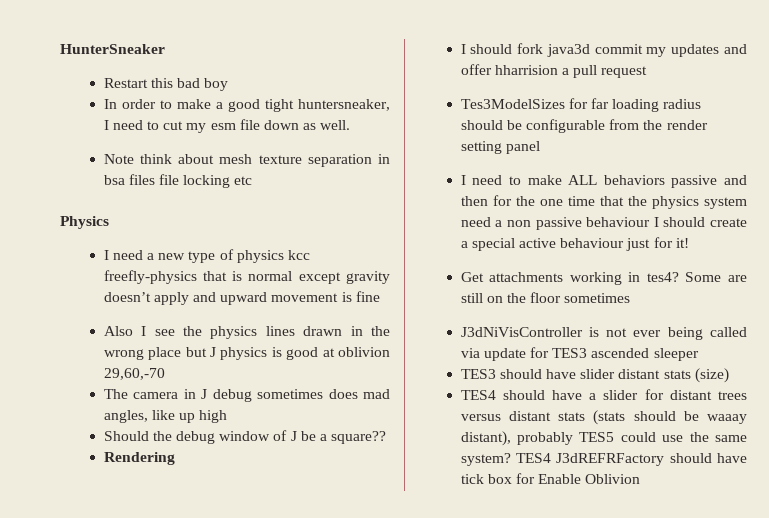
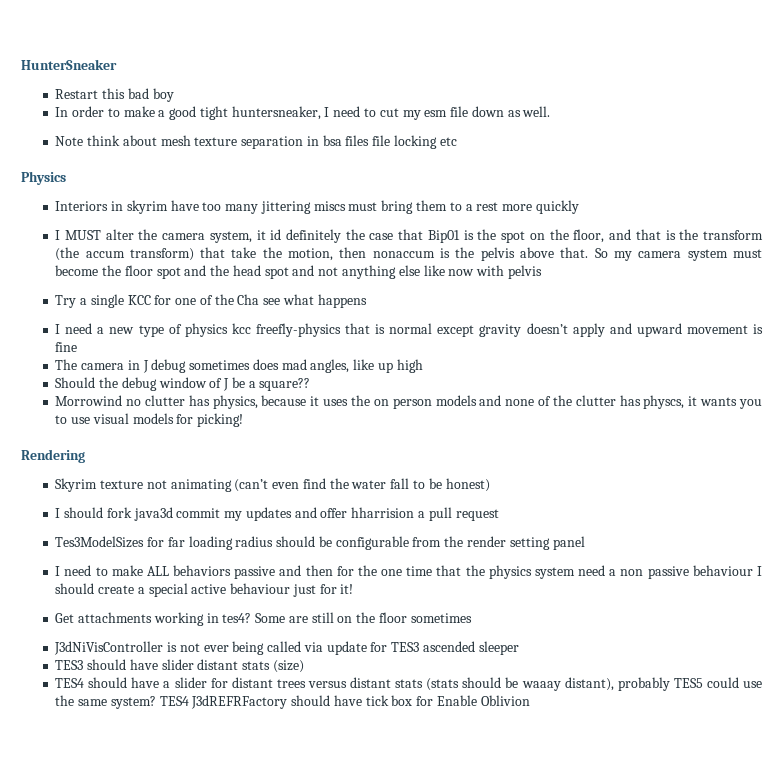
+ Interiors in skyrim have too many jittering miscs must bring them to a rest more quickly
+ I MUST alter the camera system, it id definitely the case that Bip01 is the spot on the floor, and that is the transform (the accum transform) that take the motion, then nonaccum is the pelvis above that. So my camera system must become the floor spot and the head spot and not anything else like now with pelvis
+ Try a single KCC for one of the Cha see what happens
- Also I see the physics lines drawn in the wrong place but J physics is good at oblivion 29,60,-70
+ Morrowind no clutter has physics, because it uses the on person models and none of the clutter has physcs, it wants you to use visual models for picking!
  Rendering
+ Skyrim texture not animating (can’t even find the water fall to be honest)

